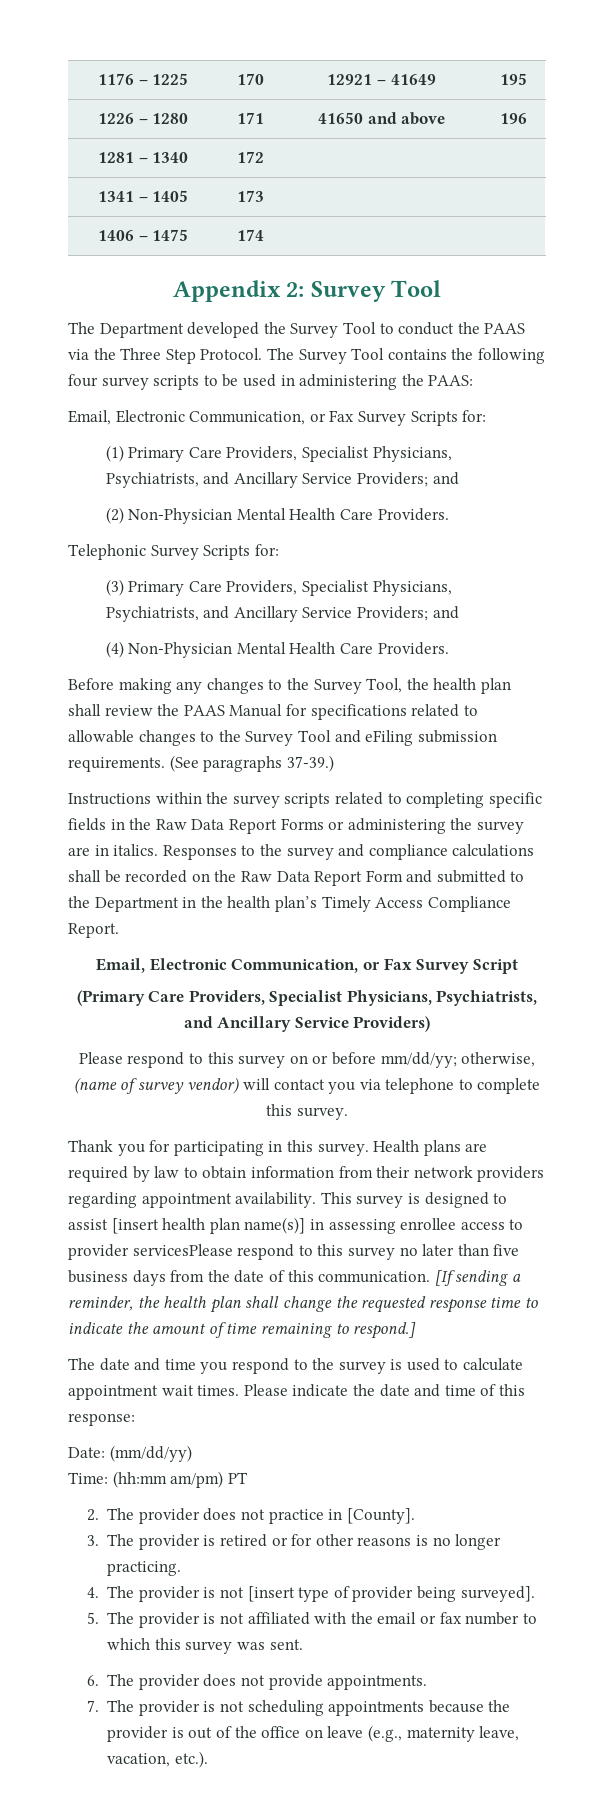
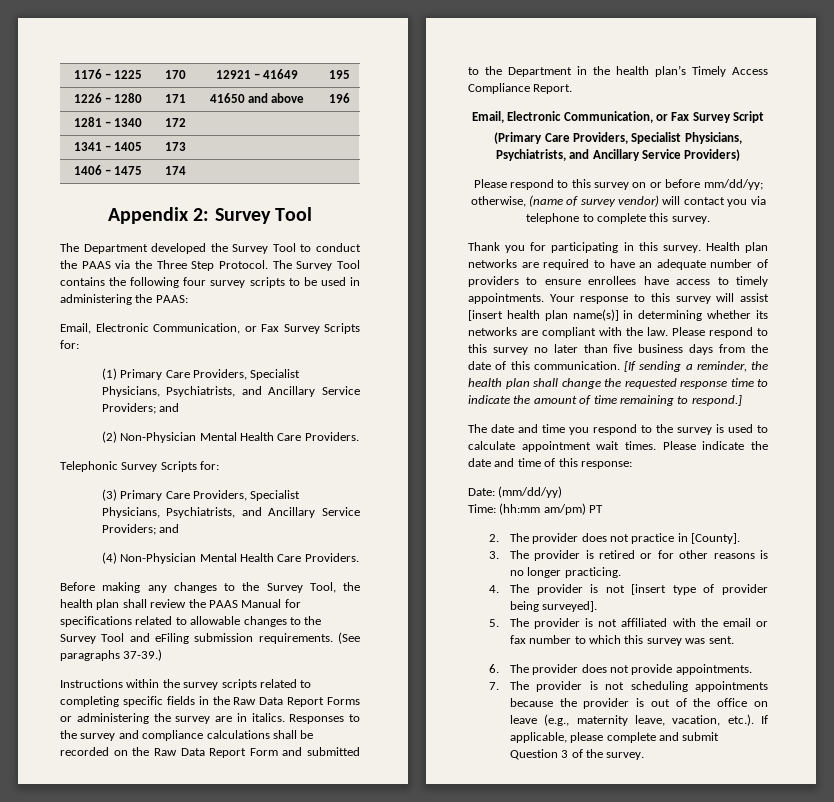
- Health plans are required by law to obtain information from their network providers regarding appointment availability. This survey is designed to assist [insert health plan name(s)] in assessing enrollee access to provider servicesPlease respond to this survey no later than five business days from the date of this communication.
+ Health plan networks are required to have an adequate number of providers to ensure enrollees have access to timely appointments. Your response to this survey will assist [insert health plan name(s)] in determining whether its networks are compliant with the law. Please respond to this survey no later than five business days from the date of this communication.
- 7. The provider is not scheduling appointments because the provider is out of the office on leave (e.g., maternity leave, vacation, etc.).
+ 7. The provider is not scheduling appointments because the provider is out of the office on leave (e.g., maternity leave, vacation, etc.). If applicable, please complete and submit Question 3 of the survey.

